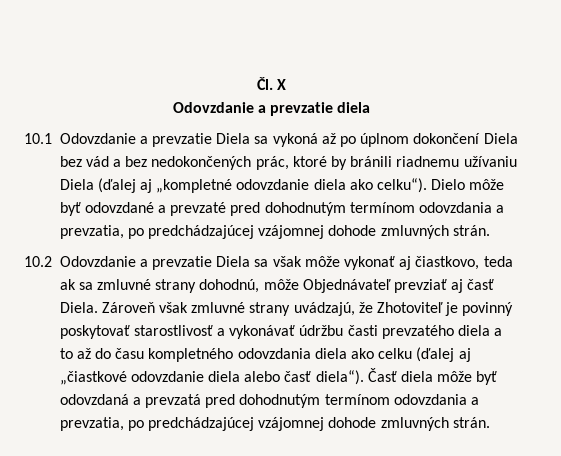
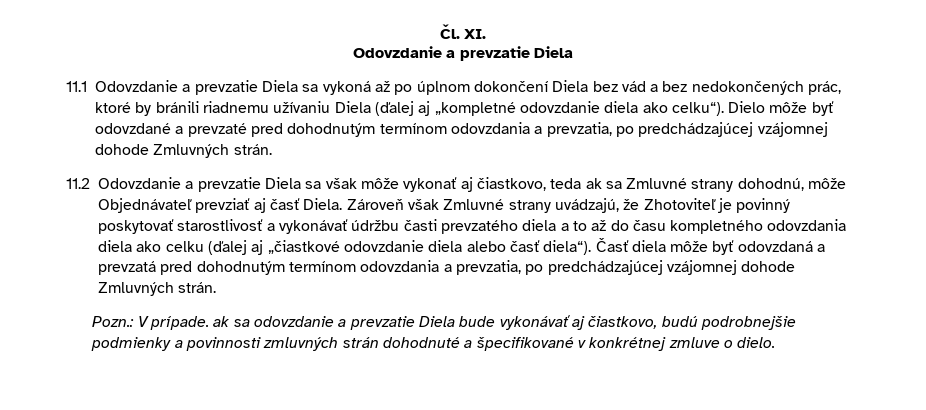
- Čl. X
- Odovzdanie a prevzatie diela
- 10.1 Odovzdanie a prevzatie Diela sa vykoná až po úplnom dokončení Diela bez vád a bez nedokončených prác, ktoré by bránili riadnemu užívaniu Diela (ďalej aj „kompletné odovzdanie diela ako celku“).
+ Čl. XI.
+ Odovzdanie a prevzatie Diela
+ 11.1 Odovzdanie a prevzatie Diela sa vykoná až po úplnom dokončení Diela bez vád a bez nedokončených prác, ktoré by bránili riadnemu užívaniu Diela (ďalej aj „kompletné odovzdanie diela ako celku“).
- Dielo môže byť odovzdané a prevzaté pred dohodnutým termínom odovzdania a prevzatia, po predchádzajúcej vzájomnej dohode zmluvných strán.
- 10.2 Odovzdanie a prevzatie Diela sa však môže vykonať aj čiastkovo, teda ak sa zmluvné strany dohodnú, môže Objednávateľ prevziať aj časť Diela.
+ Dielo môže byť odovzdané a prevzaté pred dohodnutým termínom odovzdania a prevzatia, po predchádzajúcej vzájomnej dohode Zmluvných strán.
+ 11.2 Odovzdanie a prevzatie Diela sa však môže vykonať aj čiastkovo, teda ak sa Zmluvné strany dohodnú, môže Objednávateľ prevziať aj časť Diela.
- Zároveň však zmluvné strany uvádzajú, že Zhotoviteľ je povinný poskytovať starostlivosť a vykonávať údržbu časti prevzatého diela a to až do času kompletného odovzdania diela ako celku (ďalej aj „čiastkové odovzdanie diela alebo časť diela“).
+ Zároveň však Zmluvné strany uvádzajú, že Zhotoviteľ je povinný poskytovať starostlivosť a vykonávať údržbu časti prevzatého diela a to až do času kompletného odovzdania diela ako celku (ďalej aj „čiastkové odovzdanie diela alebo časť diela“).
- Časť diela môže byť odovzdaná a prevzatá pred dohodnutým termínom odovzdania a prevzatia, po predchádzajúcej vzájomnej dohode zmluvných strán.
+ Časť diela môže byť odovzdaná a prevzatá pred dohodnutým termínom odovzdania a prevzatia, po predchádzajúcej vzájomnej dohode Zmluvných strán.
+ Pozn.: V prípade. ak sa odovzdanie a prevzatie Diela bude vykonávať aj čiastkovo, budú podrobnejšie podmienky a povinnosti zmluvných strán dohodnuté a špecifikované v konkrétnej zmluve o dielo.

